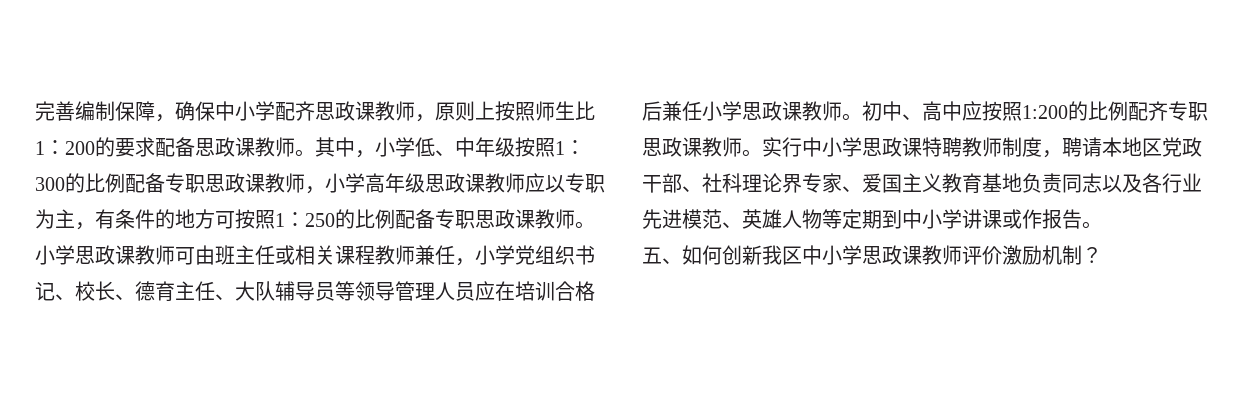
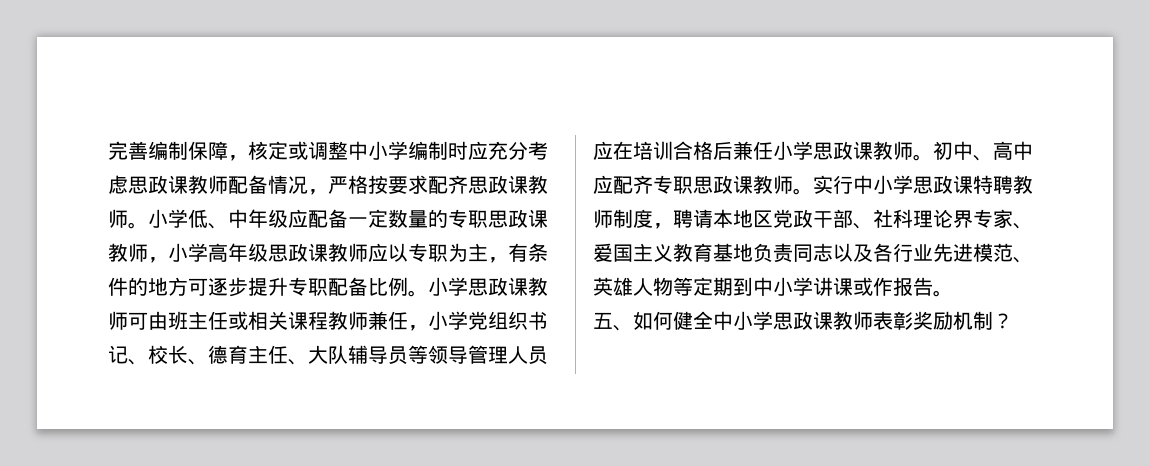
- 完善编制保障，确保中小学配齐思政课教师，原则上按照师生比1：200的要求配备思政课教师。其中，小学低、中年级按照1：300的比例配备专职思政课教师，小学高年级思政课教师应以专职为主，有条件的地方可按照1：250的比例配备专职思政课教师。
+ 完善编制保障，核定或调整中小学编制时应充分考虑思政课教师配备情况，严格按要求配齐思政课教师。小学低、中年级应配备一定数量的专职思政课教师，小学高年级思政课教师应以专职为主，有条件的地方可逐步提升专职配备比例。
- 初中、高中应按照1:200的比例配齐专职思政课教师。
+ 初中、高中应配齐专职思政课教师。
- 五、如何创新我区中小学思政课教师评价激励机制？
+ 五、如何健全中小学思政课教师表彰奖励机制？

